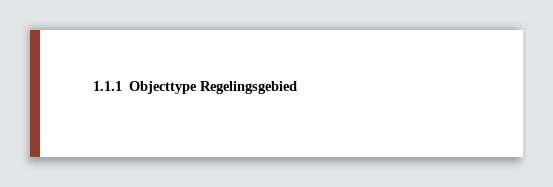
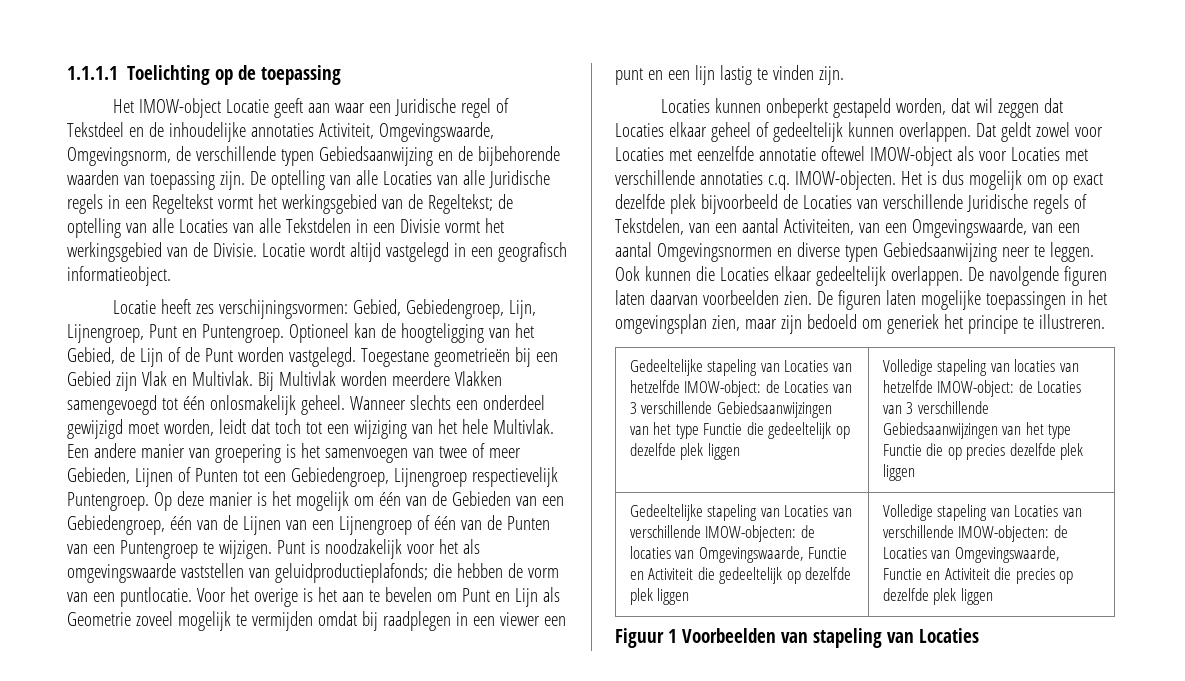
- 1.1.1 Objecttype Regelingsgebied
+ 1.1.1.1 Toelichting op de toepassing
+ Het IMOW-object Locatie geeft aan waar een Juridische regel of Tekstdeel en de inhoudelijke annotaties Activiteit, Omgevingswaarde, Omgevingsnorm, de verschillende typen Gebiedsaanwijzing en de bijbehorende waarden van toepassing zijn. De optelling van alle Locaties van alle Juridische regels in een Regeltekst vormt het werkingsgebied van de Regeltekst; de optelling van alle Locaties van alle Tekstdelen in een Divisie vormt het werkingsgebied van de Divisie. Locatie wordt altijd vastgelegd in een geografisch informatieobject.
+ Locatie heeft zes verschijningsvormen: Gebied, Gebiedengroep, Lijn, Lijnengroep, Punt en Puntengroep. Optioneel kan de hoogteligging van het Gebied, de Lijn of de Punt worden vastgelegd. Toegestane geometrieën bij een Gebied zijn Vlak en Multivlak. Bij Multivlak worden meerdere Vlakken samengevoegd tot één onlosmakelijk geheel. Wanneer slechts een onderdeel gewijzigd moet worden, leidt dat toch tot een wijziging van het hele Multivlak. Een andere manier van groepering is het samenvoegen van twee of meer Gebieden, Lijnen of Punten tot een Gebiedengroep, Lijnengroep respectievelijk Puntengroep. Op deze manier is het mogelijk om één van de Gebieden van een Gebiedengroep, één van de Lijnen van een Lijnengroep of één van de Punten van een Puntengroep te wijzigen. Punt is noodzakelijk voor het als omgevingswaarde vaststellen van geluidproductieplafonds; die hebben de vorm van een puntlocatie. Voor het overige is het aan te bevelen om Punt en Lijn als Geometrie zoveel mogelijk te vermijden omdat bij raadplegen in een viewer een punt en een lijn lastig te vinden zijn.
+ Locaties kunnen onbeperkt gestapeld worden, dat wil zeggen dat Locaties elkaar geheel of gedeeltelijk kunnen overlappen. Dat geldt zowel voor Locaties met eenzelfde annotatie oftewel IMOW-object als voor Locaties met verschillende annotaties c.q. IMOW-objecten. Het is dus mogelijk om op exact dezelfde plek bijvoorbeeld de Locaties van verschillende Juridische regels of Tekstdelen, van een aantal Activiteiten, van een Omgevingswaarde, van een aantal Omgevingsnormen en diverse typen Gebiedsaanwijzing neer te leggen. Ook kunnen die Locaties elkaar gedeeltelijk overlappen. De navolgende figuren laten daarvan voorbeelden zien. De figuren laten mogelijke toepassingen in het omgevingsplan zien, maar zijn bedoeld om generiek het principe te illustreren.
+ Gedeeltelijke stapeling van Locaties van hetzelfde IMOW-object: de Locaties van 3 verschillende Gebiedsaanwijzingen van het type Functie die gedeeltelijk op dezelfde plek liggen | Volledige stapeling van locaties van hetzelfde IMOW-object: de Locaties van 3 verschillende Gebiedsaanwijzingen van het type Functie die op precies dezelfde plek liggen
+ Gedeeltelijke stapeling van Locaties van verschillende IMOW-objecten: de locaties van Omgevingswaarde, Functie en Activiteit die gedeeltelijk op dezelfde plek liggen | Volledige stapeling van Locaties van verschillende IMOW-objecten: de Locaties van Omgevingswaarde, Functie en Activiteit die precies op dezelfde plek liggen
+ Figuur 1 Voorbeelden van stapeling van Locaties

